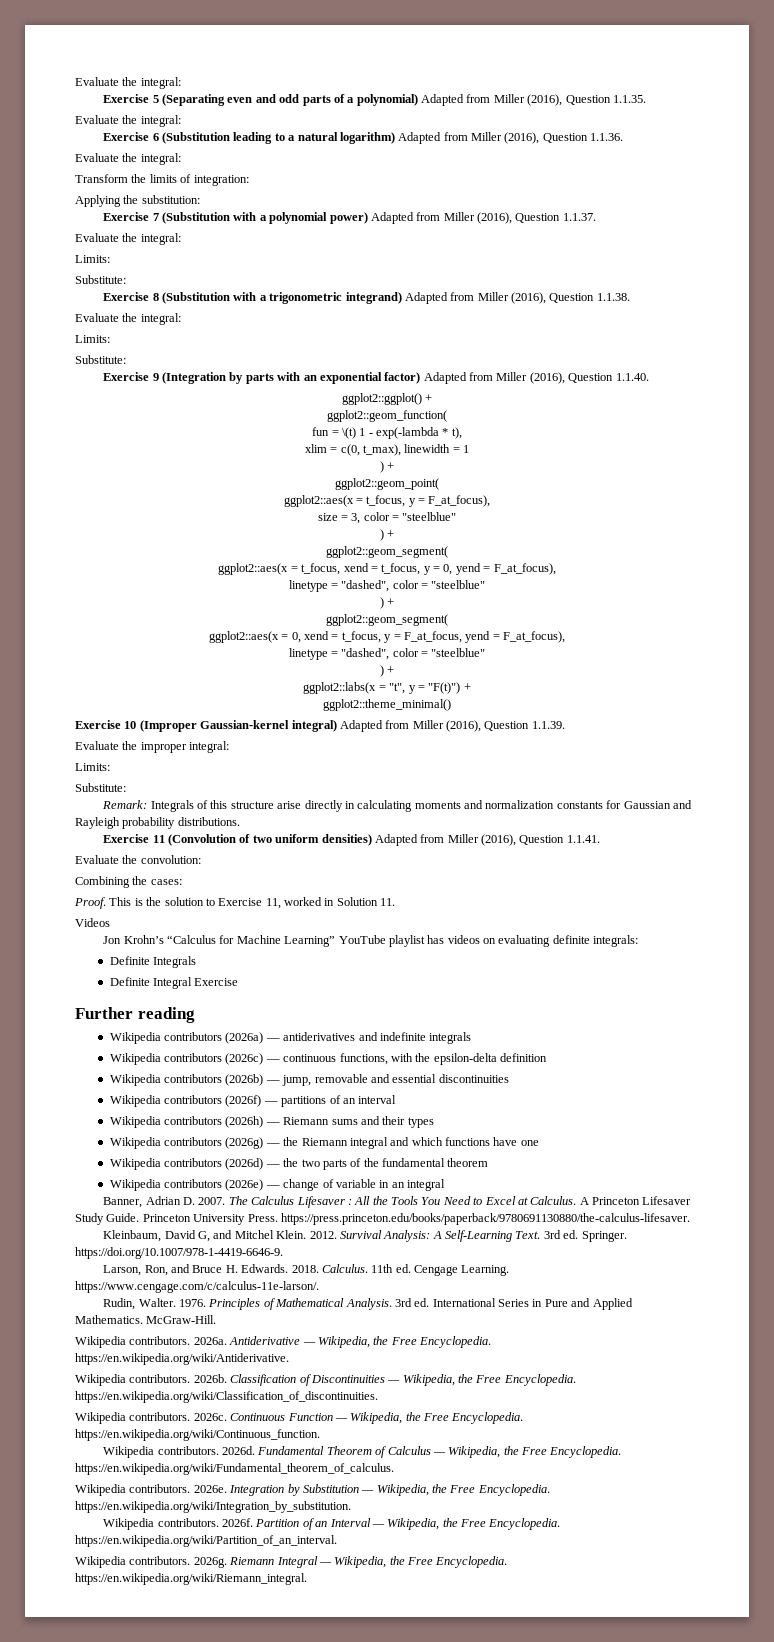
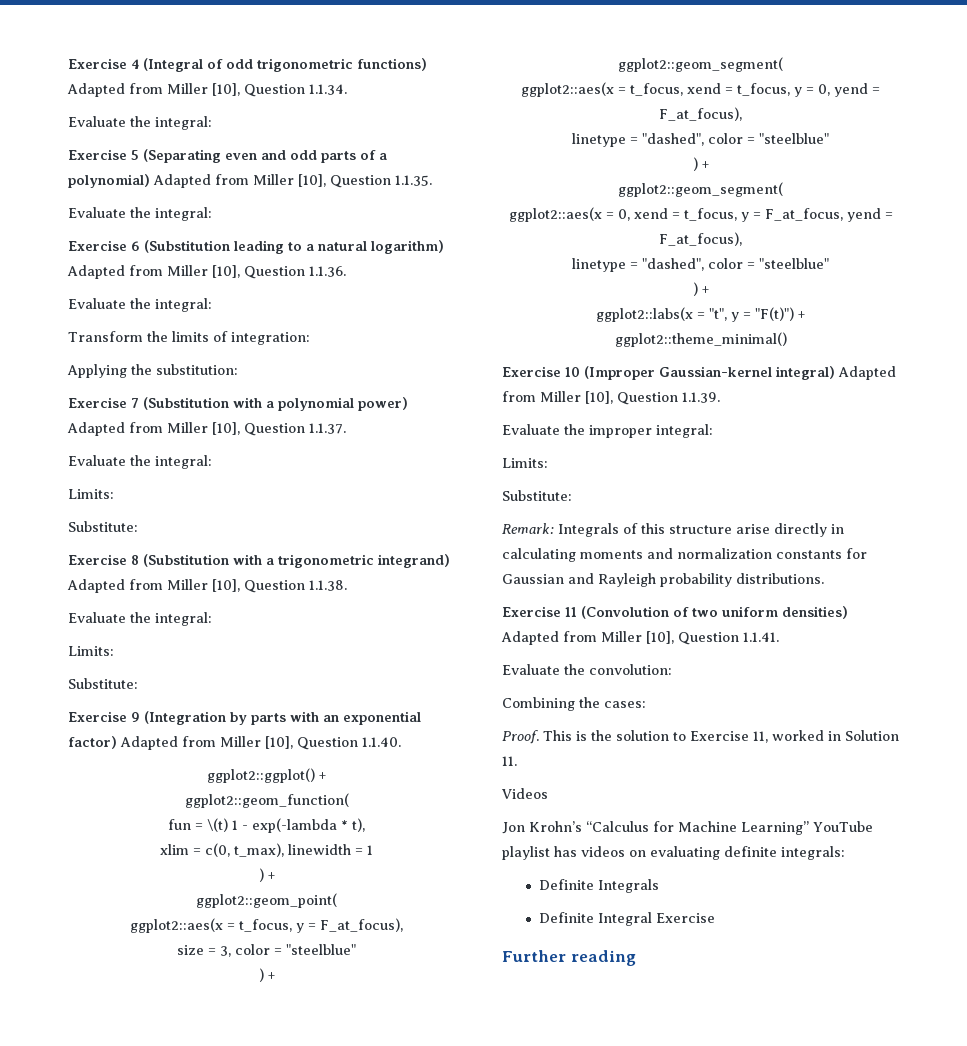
+ Exercise 4 (Integral of odd trigonometric functions) Adapted from Miller [10], Question 1.1.34.
- Exercise 5 (Separating even and odd parts of a polynomial) Adapted from Miller (2016), Question 1.1.35.
+ Exercise 5 (Separating even and odd parts of a polynomial) Adapted from Miller [10], Question 1.1.35.
- Exercise 6 (Substitution leading to a natural logarithm) Adapted from Miller (2016), Question 1.1.36.
+ Exercise 6 (Substitution leading to a natural logarithm) Adapted from Miller [10], Question 1.1.36.
- Exercise 7 (Substitution with a polynomial power) Adapted from Miller (2016), Question 1.1.37.
+ Exercise 7 (Substitution with a polynomial power) Adapted from Miller [10], Question 1.1.37.
- Exercise 8 (Substitution with a trigonometric integrand) Adapted from Miller (2016), Question 1.1.38.
+ Exercise 8 (Substitution with a trigonometric integrand) Adapted from Miller [10], Question 1.1.38.
- Exercise 9 (Integration by parts with an exponential factor) Adapted from Miller (2016), Question 1.1.40.
+ Exercise 9 (Integration by parts with an exponential factor) Adapted from Miller [10], Question 1.1.40.
- Exercise 10 (Improper Gaussian-kernel integral) Adapted from Miller (2016), Question 1.1.39.
+ Exercise 10 (Improper Gaussian-kernel integral) Adapted from Miller [10], Question 1.1.39.
- Exercise 11 (Convolution of two uniform densities) Adapted from Miller (2016), Question 1.1.41.
+ Exercise 11 (Convolution of two uniform densities) Adapted from Miller [10], Question 1.1.41.
- Wikipedia contributors (2026a) — antiderivatives and indefinite integrals
- Wikipedia contributors (2026c) — continuous functions, with the epsilon-delta definition
- Wikipedia contributors (2026b) — jump, removable and essential discontinuities
- Wikipedia contributors (2026f) — partitions of an interval
- Wikipedia contributors (2026h) — Riemann sums and their types
- Wikipedia contributors (2026g) — the Riemann integral and which functions have one
- Wikipedia contributors (2026d) — the two parts of the fundamental theorem
- Wikipedia contributors (2026e) — change of variable in an integral
- Banner, Adrian D. 2007. The Calculus Lifesaver : All the Tools You Need to Excel at Calculus. A Princeton Lifesaver Study Guide. Princeton University Press. https://press.princeton.edu/books/paperback/9780691130880/the-calculus-lifesaver.
- Kleinbaum, David G, and Mitchel Klein. 2012. Survival Analysis: A Self-Learning Text. 3rd ed. Springer. https://doi.org/10.1007/978-1-4419-6646-9.
- Larson, Ron, and Bruce H. Edwards. 2018. Calculus. 11th ed. Cengage Learning. https://www.cengage.com/c/calculus-11e-larson/.
- Rudin, Walter. 1976. Principles of Mathematical Analysis. 3rd ed. International Series in Pure and Applied Mathematics. McGraw-Hill.
- Wikipedia contributors. 2026a. Antiderivative — Wikipedia, the Free Encyclopedia. https://en.wikipedia.org/wiki/Antiderivative.
- Wikipedia contributors. 2026b. Classification of Discontinuities — Wikipedia, the Free Encyclopedia. https://en.wikipedia.org/wiki/Classification_of_discontinuities.
- Wikipedia contributors. 2026c. Continuous Function — Wikipedia, the Free Encyclopedia. https://en.wikipedia.org/wiki/Continuous_function.
- Wikipedia contributors. 2026d. Fundamental Theorem of Calculus — Wikipedia, the Free Encyclopedia. https://en.wikipedia.org/wiki/Fundamental_theorem_of_calculus.
- Wikipedia contributors. 2026e. Integration by Substitution — Wikipedia, the Free Encyclopedia. https://en.wikipedia.org/wiki/Integration_by_substitution.
- Wikipedia contributors. 2026f. Partition of an Interval — Wikipedia, the Free Encyclopedia. https://en.wikipedia.org/wiki/Partition_of_an_interval.
- Wikipedia contributors. 2026g. Riemann Integral — Wikipedia, the Free Encyclopedia. https://en.wikipedia.org/wiki/Riemann_integral.

